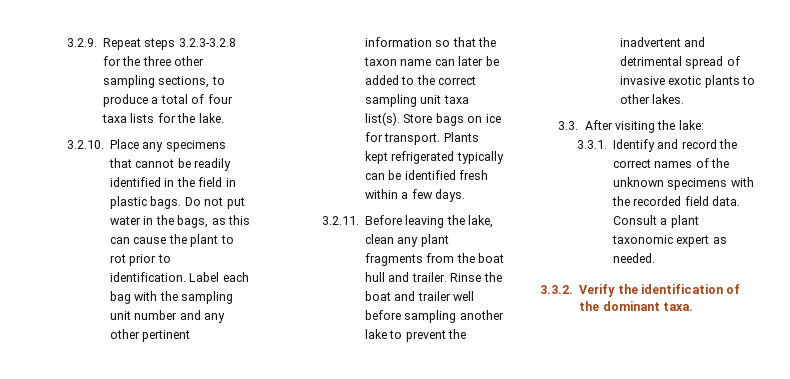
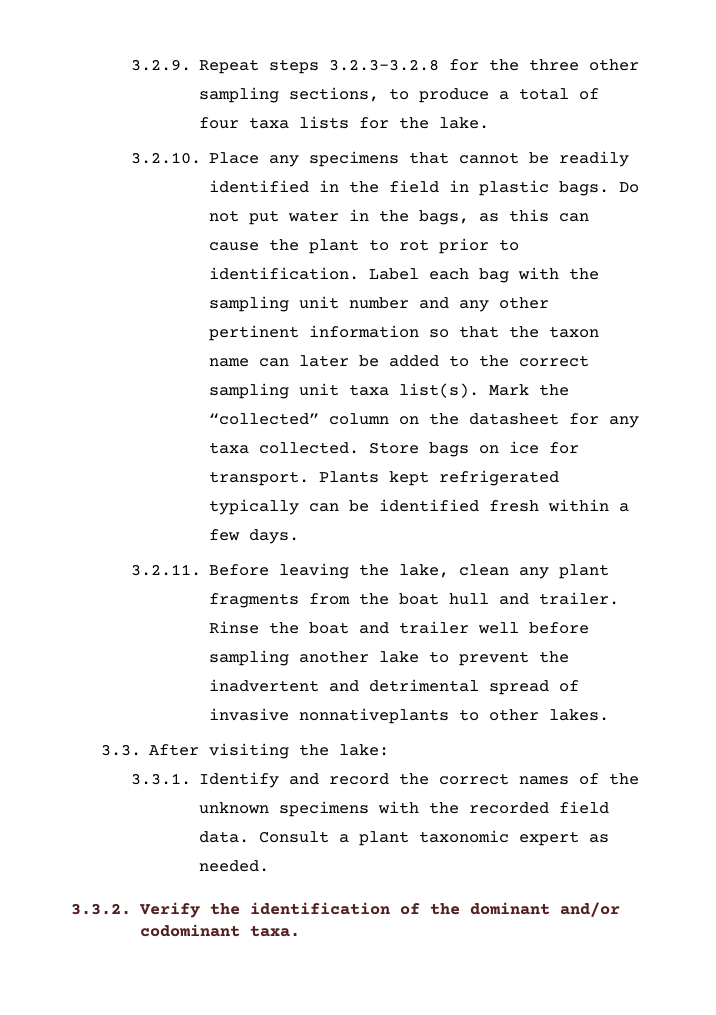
+ Mark the “collected” column on the datasheet for any taxa collected.
- Rinse the boat and trailer well before sampling another lake to prevent the inadvertent and detrimental spread of invasive exotic plants to other lakes.
+ Rinse the boat and trailer well before sampling another lake to prevent the inadvertent and detrimental spread of invasive nonnativeplants to other lakes.
- 3.3.2. Verify the identification of the dominant taxa.
+ 3.3.2. Verify the identification of the dominant and/or codominant taxa.

